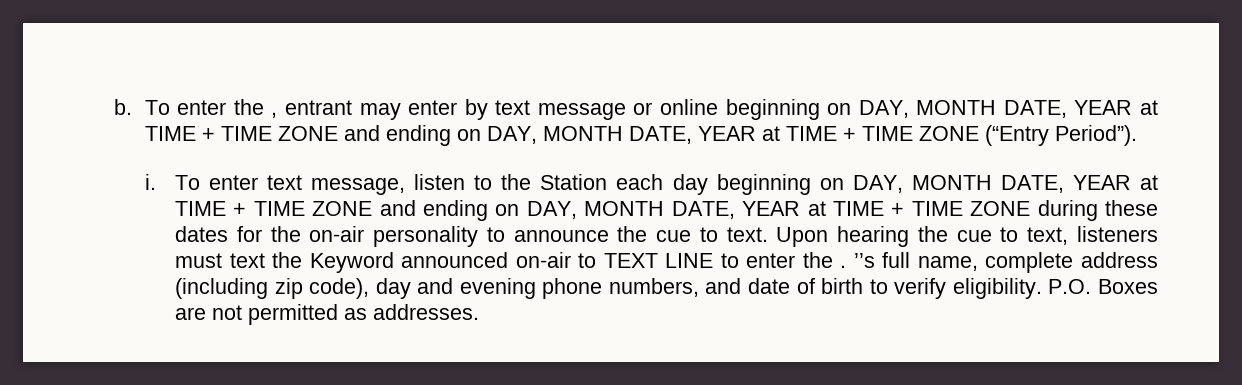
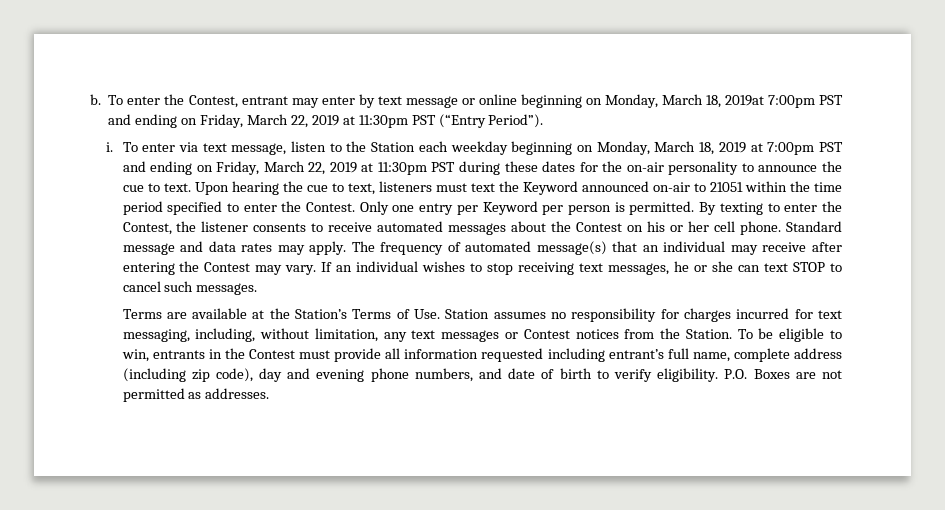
- To enter the , entrant may enter by text message or online beginning on DAY, MONTH DATE, YEAR at TIME + TIME ZONE and ending on DAY, MONTH DATE, YEAR at TIME + TIME ZONE (“Entry Period”).
+ To enter the Contest, entrant may enter by text message or online beginning on Monday, March 18, 2019at 7:00pm PST and ending on Friday, March 22, 2019 at 11:30pm PST (“Entry Period”).
- To enter text message, listen to the Station each day beginning on DAY, MONTH DATE, YEAR at TIME + TIME ZONE and ending on DAY, MONTH DATE, YEAR at TIME + TIME ZONE during these dates for the on-air personality to announce the cue to text.
+ To enter via text message, listen to the Station each weekday beginning on Monday, March 18, 2019 at 7:00pm PST and ending on Friday, March 22, 2019 at 11:30pm PST during these dates for the on-air personality to announce the cue to text.
- Upon hearing the cue to text, listeners must text the Keyword announced on-air to TEXT LINE to enter the . ’’s full name, complete address (including zip code), day and evening phone numbers, and date of birth to verify eligibility.
+ Upon hearing the cue to text, listeners must text the Keyword announced on-air to 21051 within the time period specified to enter the Contest. Only one entry per Keyword per person is permitted. By texting to enter the Contest, the listener consents to receive automated messages about the Contest on his or her cell phone. Standard message and data rates may apply. The frequency of automated message(s) that an individual may receive after entering the Contest may vary. If an individual wishes to stop receiving text messages, he or she can text STOP to cancel such messages.
+ Terms are available at the Station’s Terms of Use. Station assumes no responsibility for charges incurred for text messaging, including, without limitation, any text messages or Contest notices from the Station. To be eligible to win, entrants in the Contest must provide all information requested including entrant’s full name, complete address (including zip code), day and evening phone numbers, and date of birth to verify eligibility.

